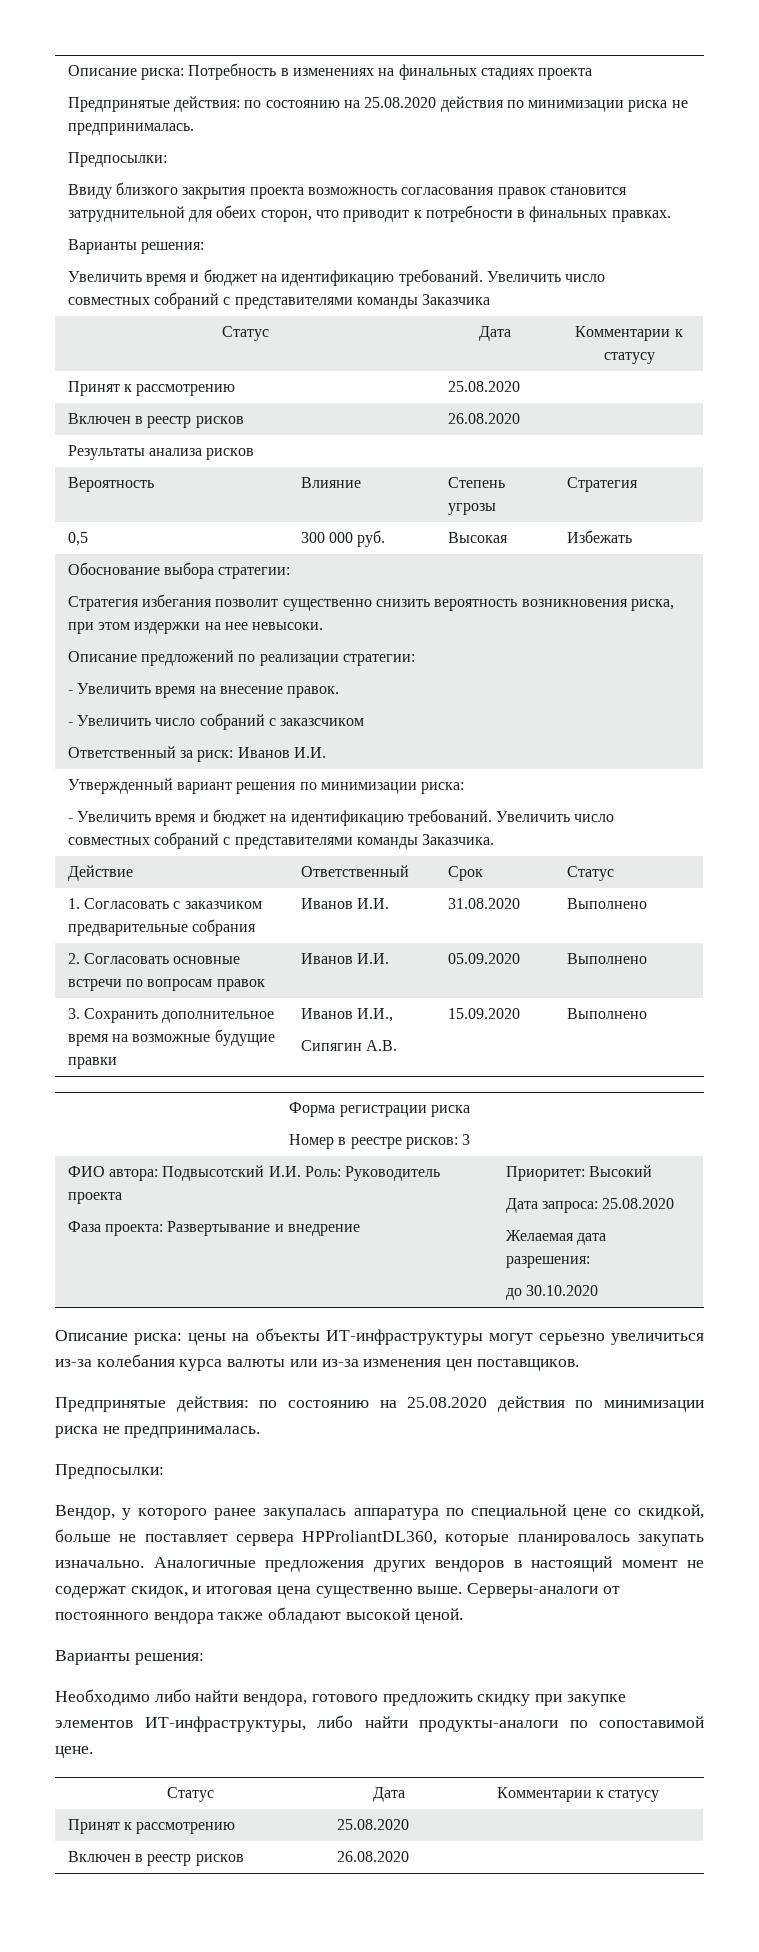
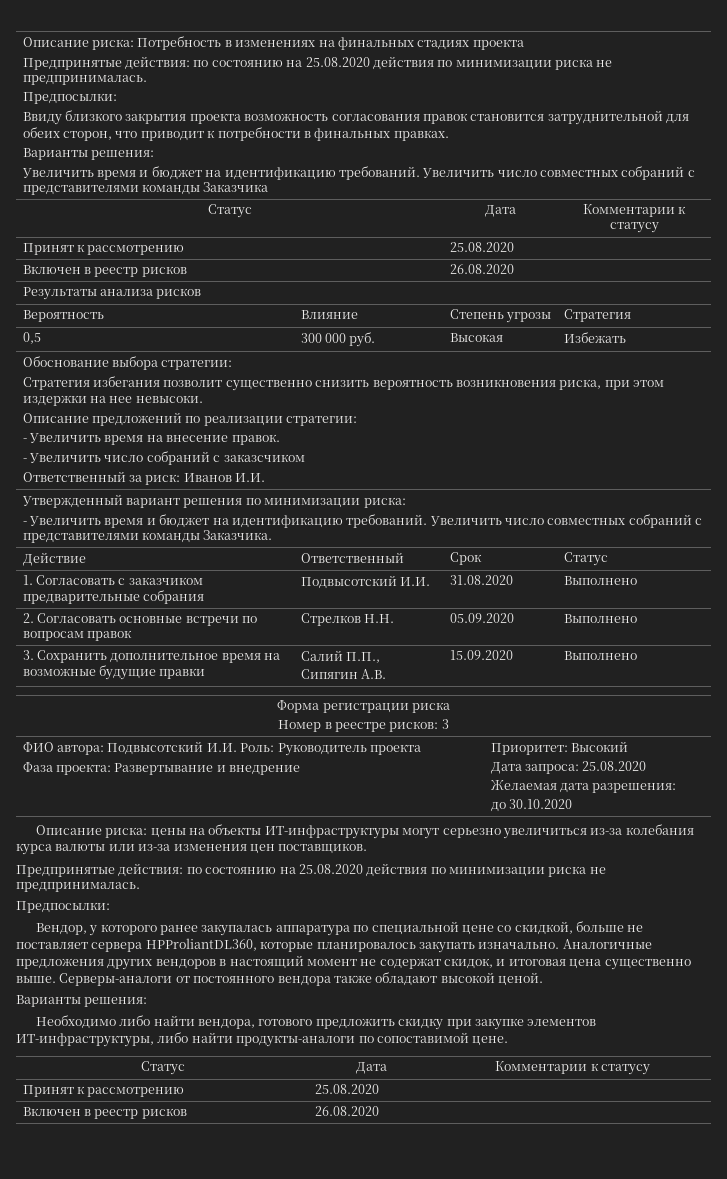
- 1. Согласовать с заказчиком предварительные собрания | Иванов И.И. | 31.08.2020 | Выполнено
+ 1. Согласовать с заказчиком предварительные собрания | Подвысотский И.И. | 31.08.2020 | Выполнено
- 2. Согласовать основные встречи по вопросам правок | Иванов И.И. | 05.09.2020 | Выполнено
+ 2. Согласовать основные встречи по вопросам правок | Стрелков Н.Н. | 05.09.2020 | Выполнено
- 3. Сохранить дополнительное время на возможные будущие правки | Иванов И.И.,
+ 3. Сохранить дополнительное время на возможные будущие правки | Салий П.П.,

